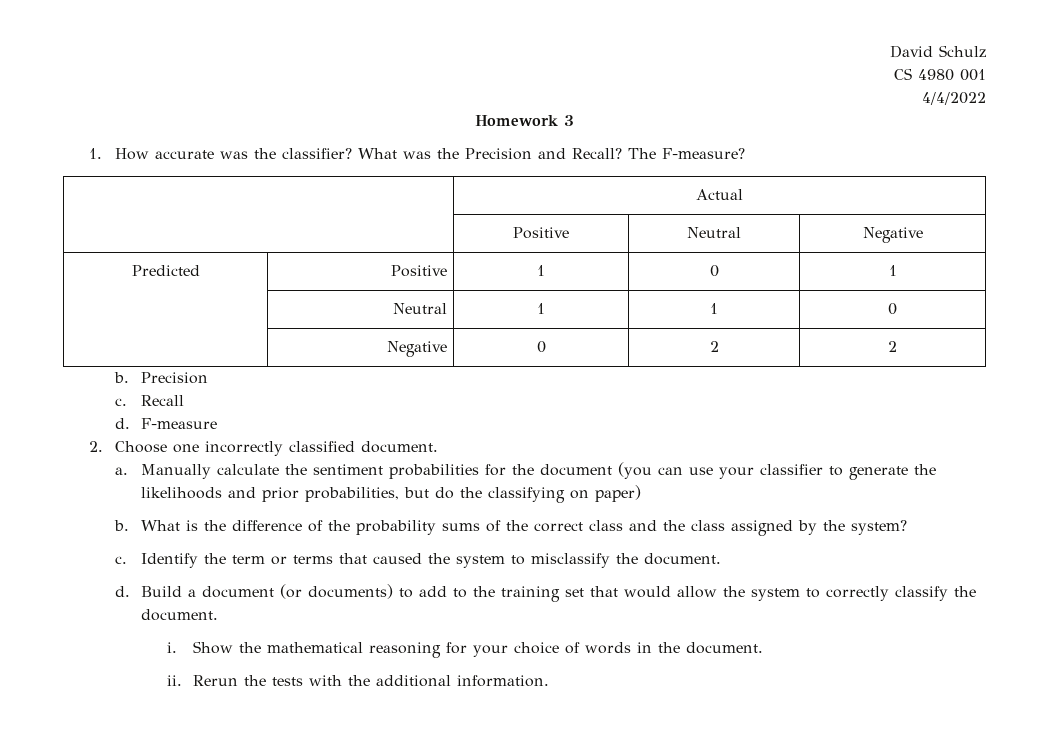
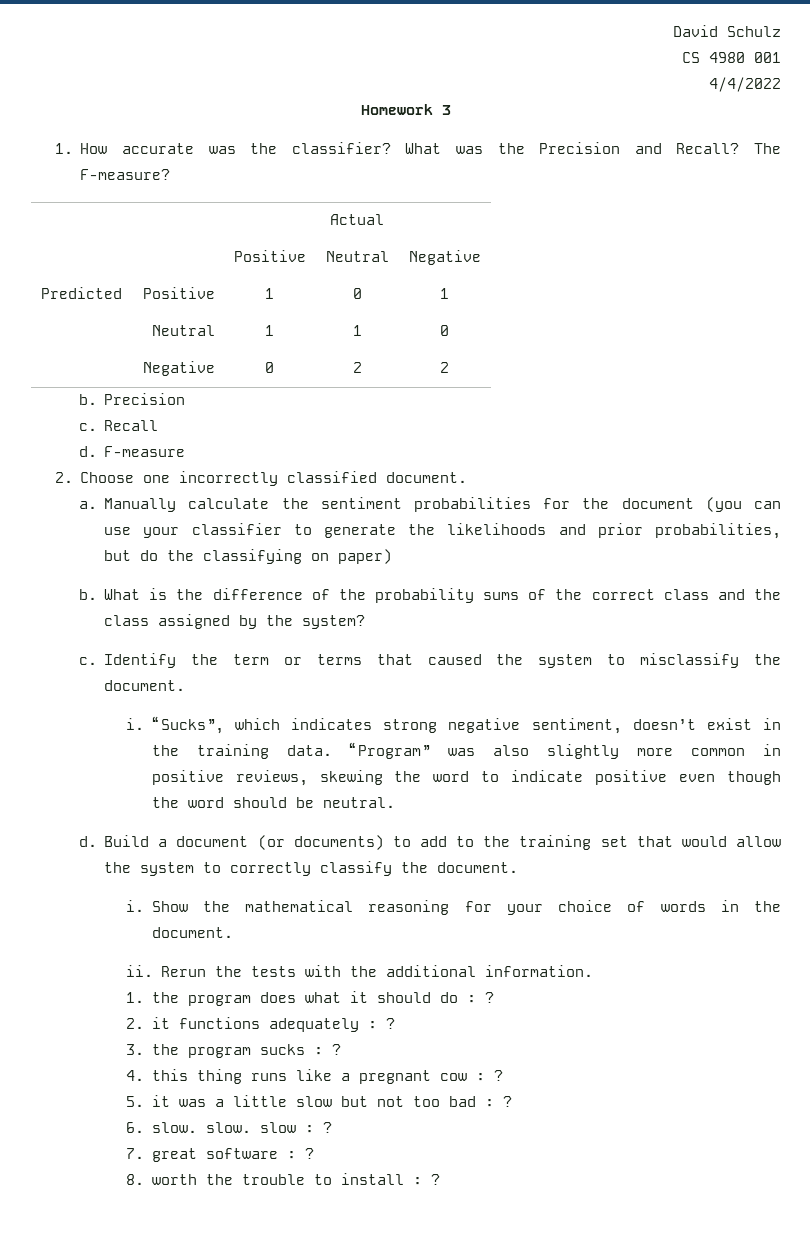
+ i. “Sucks”, which indicates strong negative sentiment, doesn’t exist in the training data. “Program” was also slightly more common in positive reviews, skewing the word to indicate positive even though the word should be neutral.
+ 1. the program does what it should do : ?
+ 2. it functions adequately : ?
+ 3. the program sucks : ?
+ 4. this thing runs like a pregnant cow : ?
+ 5. it was a little slow but not too bad : ?
+ 6. slow. slow. slow : ?
+ 7. great software : ?
+ 8. worth the trouble to install : ?

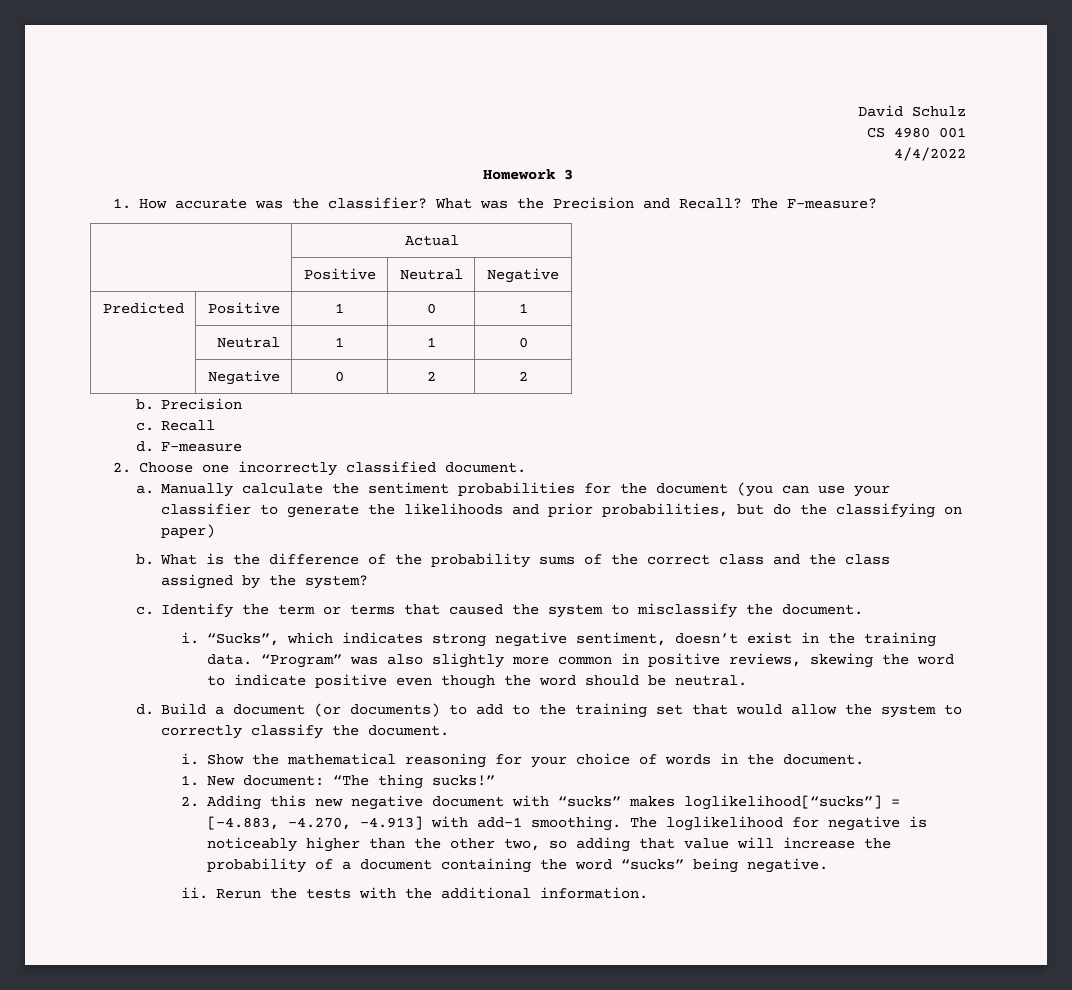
+ 1. New document: “The thing sucks!”
+ 2. Adding this new negative document with “sucks” makes loglikelihood[“sucks”] = [-4.883, -4.270, -4.913] with add-1 smoothing. The loglikelihood for negative is noticeably higher than the other two, so adding that value will increase the probability of a document containing the word “sucks” being negative.
- 1. the program does what it should do : ?
- 2. it functions adequately : ?
- 3. the program sucks : ?
- 4. this thing runs like a pregnant cow : ?
- 5. it was a little slow but not too bad : ?
- 6. slow. slow. slow : ?
- 7. great software : ?
- 8. worth the trouble to install : ?

